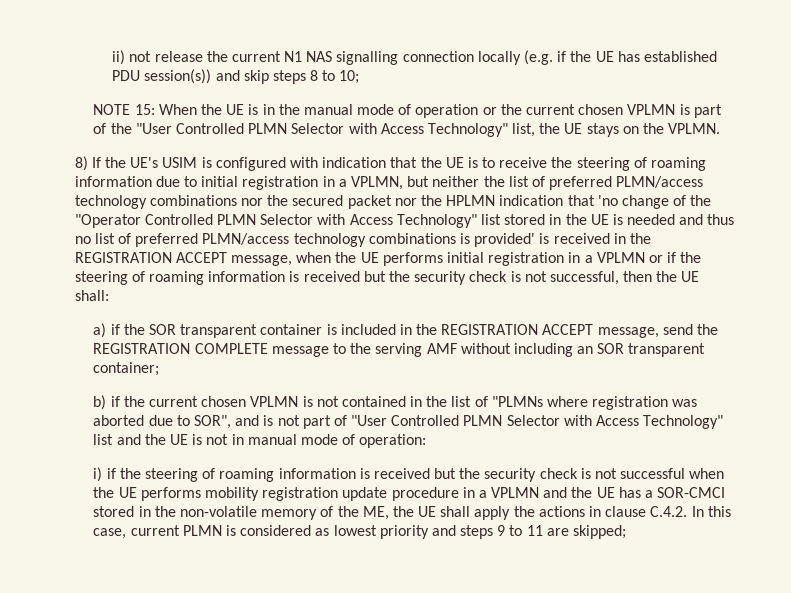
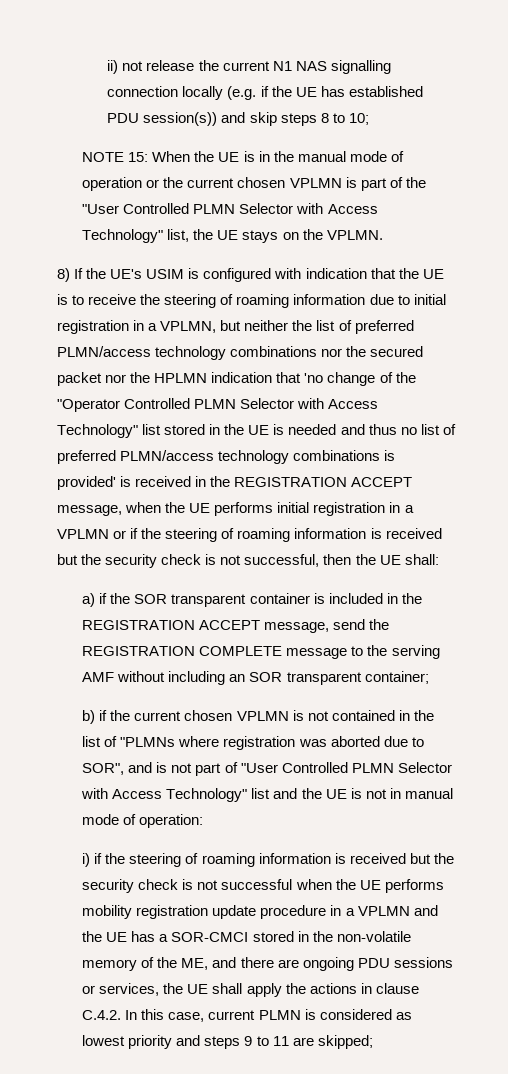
- i) if the steering of roaming information is received but the security check is not successful when the UE performs mobility registration update procedure in a VPLMN and the UE has a SOR-CMCI stored in the non-volatile memory of the ME, the UE shall apply the actions in clause C.4.2. In this case, current PLMN is considered as lowest priority and steps 9 to 11 are skipped;
+ i) if the steering of roaming information is received but the security check is not successful when the UE performs mobility registration update procedure in a VPLMN and the UE has a SOR-CMCI stored in the non-volatile memory of the ME, and there are ongoing PDU sessions or services, the UE shall apply the actions in clause C.4.2. In this case, current PLMN is considered as lowest priority and steps 9 to 11 are skipped;

